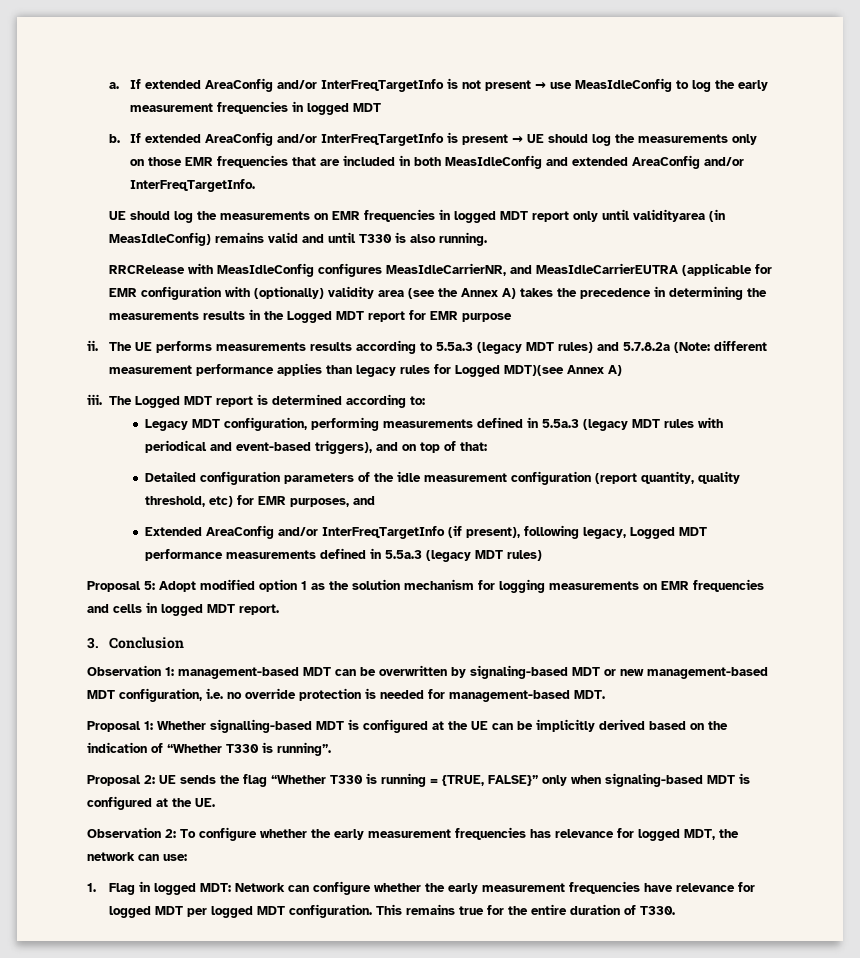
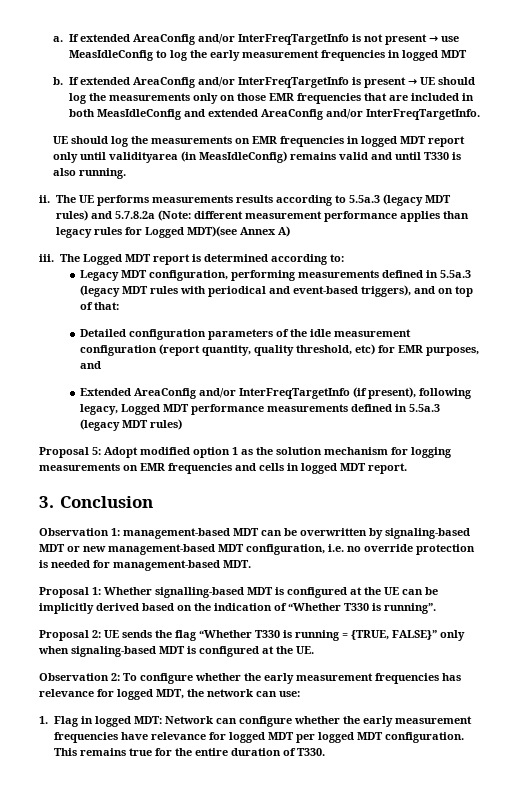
- RRCRelease with MeasIdleConfig configures MeasIdleCarrierNR, and MeasIdleCarrierEUTRA (applicable for EMR configuration with (optionally) validity area (see the Annex A) takes the precedence in determining the measurements results in the Logged MDT report for EMR purpose

